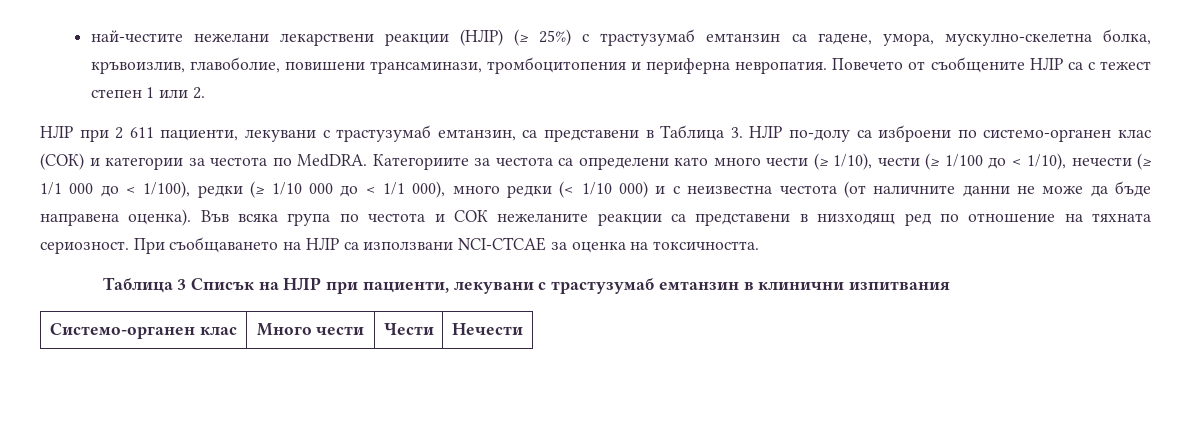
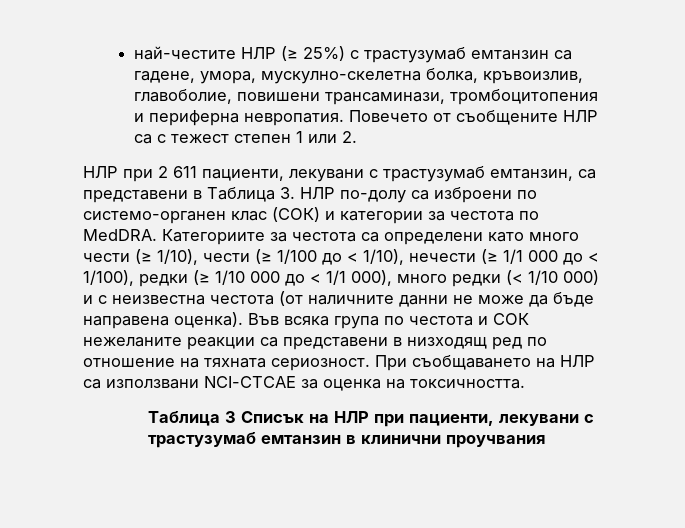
- най-честите нежелани лекарствени реакции (НЛР) (≥ 25%) с трастузумаб емтанзин са гадене, умора, мускулно-скелетна болка, кръвоизлив, главоболие, повишени трансаминази, тромбоцитопения и периферна невропатия.
+ най-честите НЛР (≥ 25%) с трастузумаб емтанзин са гадене, умора, мускулно-скелетна болка, кръвоизлив, главоболие, повишени трансаминази, тромбоцитопения и периферна невропатия.
- Таблица 3 Списък на НЛР при пациенти, лекувани с трастузумаб емтанзин в клинични изпитвания
- Системо-органен клас | Много чести | Чести | Нечести
+ Таблица 3 Списък на НЛР при пациенти, лекувани с трастузумаб емтанзин в клинични проучвания

